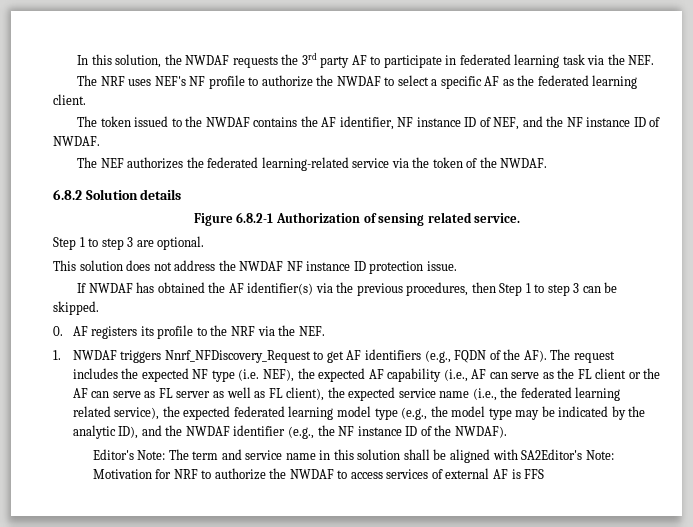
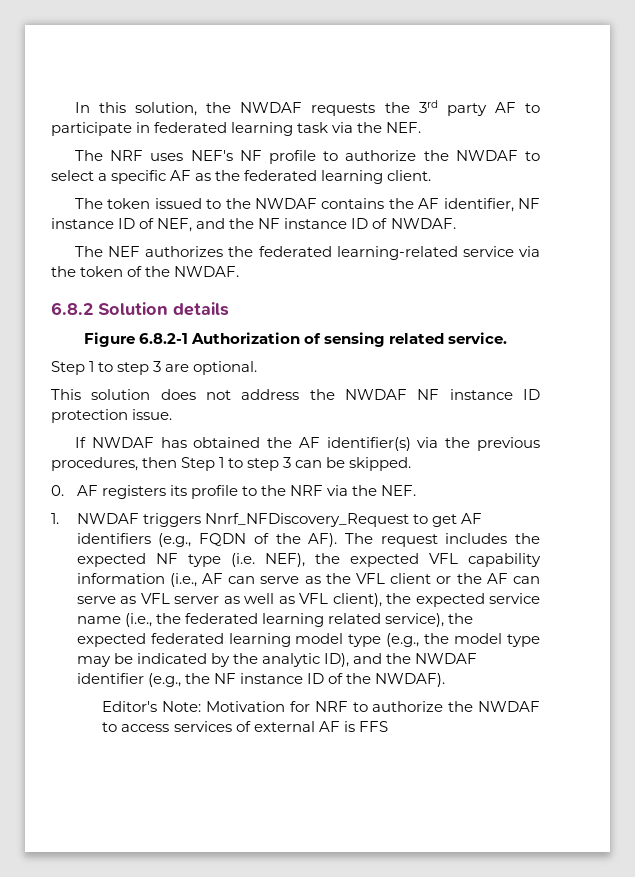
- 1. NWDAF triggers Nnrf_NFDiscovery_Request to get AF identifiers (e.g., FQDN of the AF). The request includes the expected NF type (i.e. NEF), the expected AF capability (i.e., AF can serve as the FL client or the AF can serve as FL server as well as FL client), the expected service name (i.e., the federated learning related service), the expected federated learning model type (e.g., the model type may be indicated by the analytic ID), and the NWDAF identifier (e.g., the NF instance ID of the NWDAF).
+ 1. NWDAF triggers Nnrf_NFDiscovery_Request to get AF identifiers (e.g., FQDN of the AF). The request includes the expected NF type (i.e. NEF), the expected VFL capability information (i.e., AF can serve as the VFL client or the AF can serve as VFL server as well as VFL client), the expected service name (i.e., the federated learning related service), the expected federated learning model type (e.g., the model type may be indicated by the analytic ID), and the NWDAF identifier (e.g., the NF instance ID of the NWDAF).
- Editor's Note: The term and service name in this solution shall be aligned with SA2Editor's Note: Motivation for NRF to authorize the NWDAF to access services of external AF is FFS
+ Editor's Note: Motivation for NRF to authorize the NWDAF to access services of external AF is FFS

